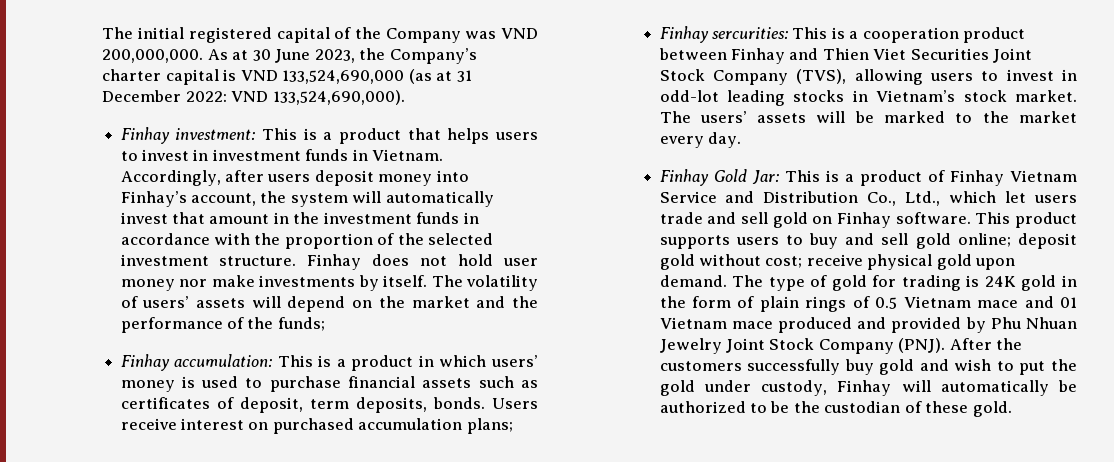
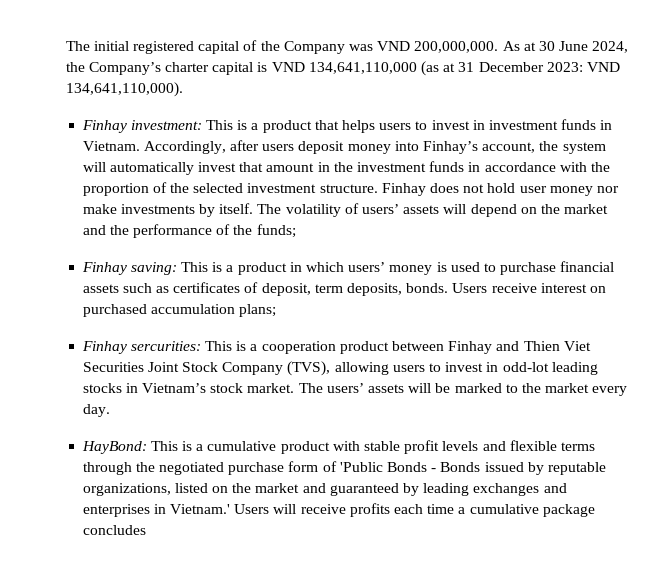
- As at 30 June 2023, the Company’s charter capital is VND 133,524,690,000 (as at 31 December 2022: VND 133,524,690,000).
+ As at 30 June 2024, the Company’s charter capital is VND 134,641,110,000 (as at 31 December 2023: VND 134,641,110,000).
- Finhay accumulation: This is a product in which users’ money is used to purchase financial assets such as certificates of deposit, term deposits, bonds.
+ Finhay saving: This is a product in which users’ money is used to purchase financial assets such as certificates of deposit, term deposits, bonds.
- Finhay Gold Jar: This is a product of Finhay Vietnam Service and Distribution Co., Ltd., which let users trade and sell gold on Finhay software. This product supports users to buy and sell gold online; deposit gold without cost; receive physical gold upon demand. The type of gold for trading is 24K gold in the form of plain rings of 0.5 Vietnam mace and 01 Vietnam mace produced and provided by Phu Nhuan Jewelry Joint Stock Company (PNJ). After the customers successfully buy gold and wish to put the gold under custody, Finhay will automatically be authorized to be the custodian of these gold.
+ HayBond: This is a cumulative product with stable profit levels and flexible terms through the negotiated purchase form of 'Public Bonds - Bonds issued by reputable organizations, listed on the market and guaranteed by leading exchanges and enterprises in Vietnam.' Users will receive profits each time a cumulative package concludes

